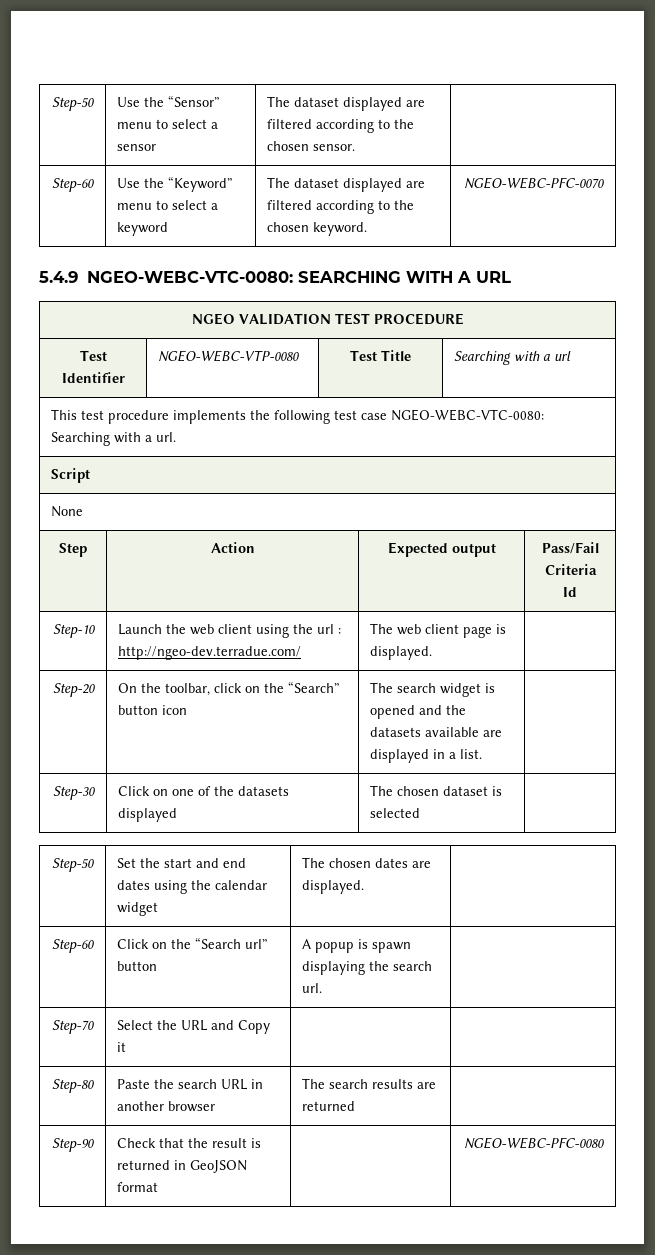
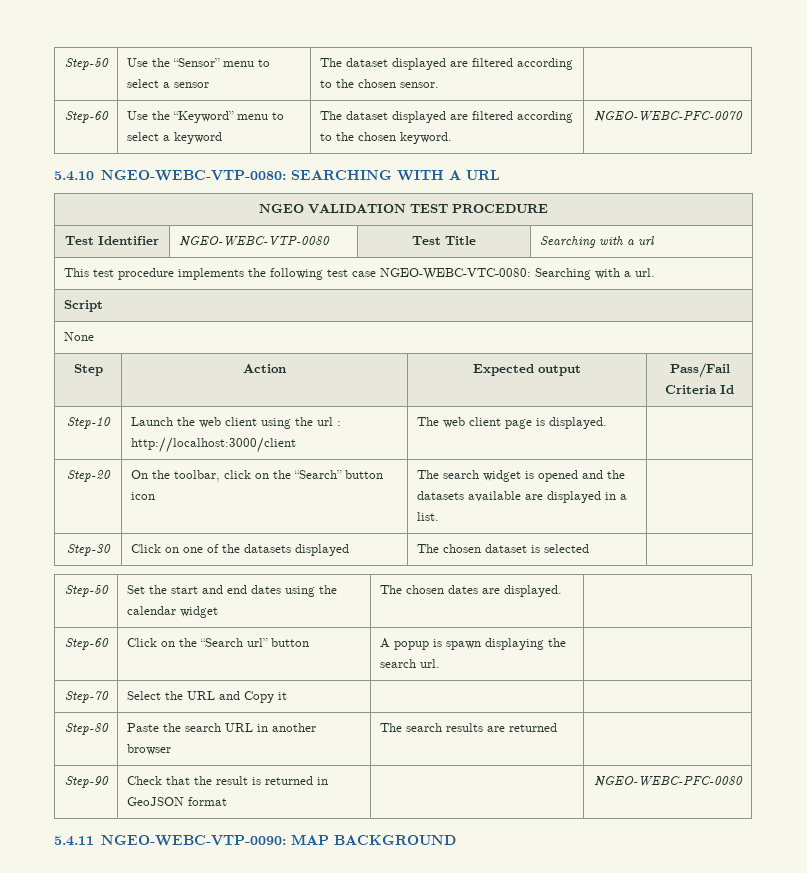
- 5.4.9 NGEO-WEBC-VTC-0080: SEARCHING WITH A URL
+ 5.4.10 NGEO-WEBC-VTP-0080: SEARCHING WITH A URL
- Step-10 | Launch the web client using the url : http://ngeo-dev.terradue.com/ | The web client page is displayed. |
+ Step-10 | Launch the web client using the url : http://localhost:3000/client | The web client page is displayed. |
+ 5.4.11 NGEO-WEBC-VTP-0090: MAP BACKGROUND

